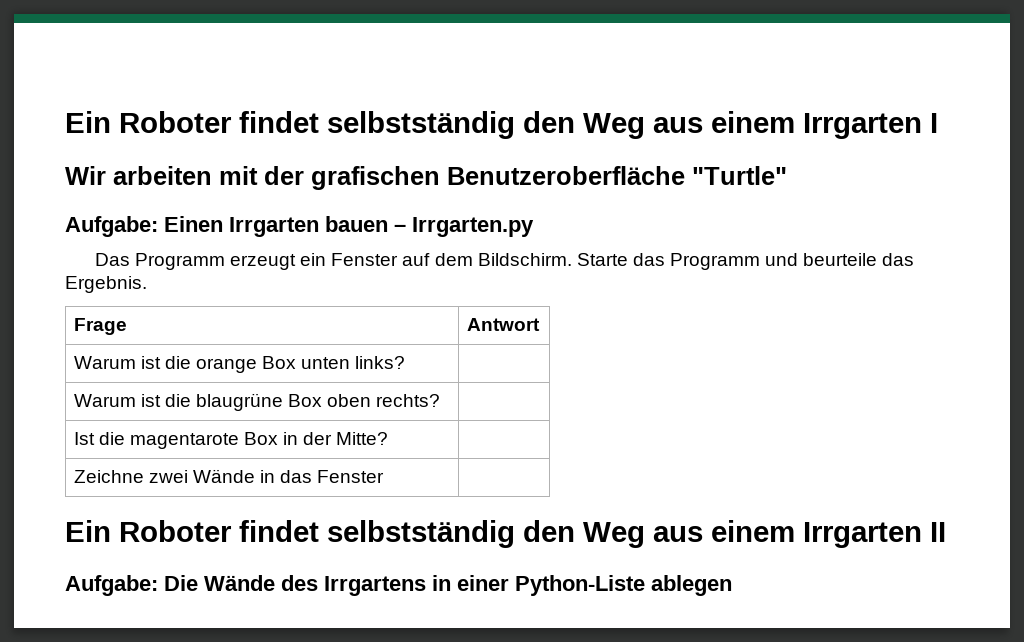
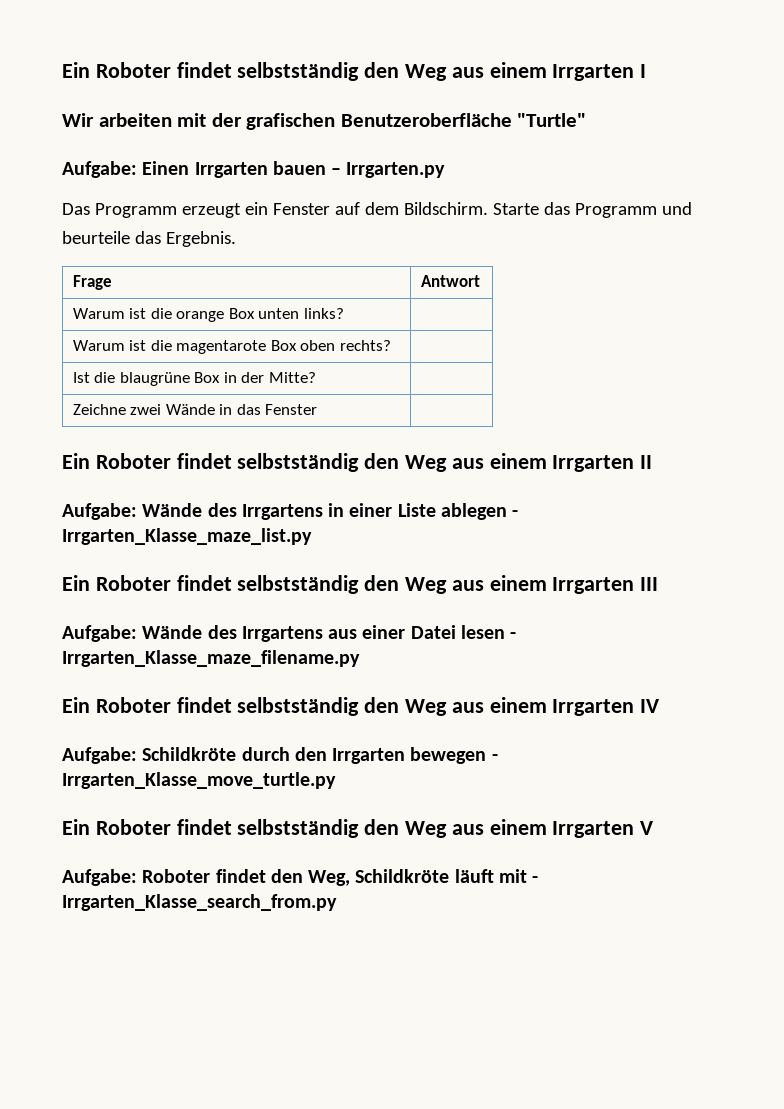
- Warum ist die blaugrüne Box oben rechts? |
+ Warum ist die magentarote Box oben rechts? |
- Ist die magentarote Box in der Mitte? |
+ Ist die blaugrüne Box in der Mitte? |
- Aufgabe: Die Wände des Irrgartens in einer Python-Liste ablegen
+ Aufgabe: Wände des Irrgartens in einer Liste ablegen - Irrgarten_Klasse_maze_list.py
+ Ein Roboter findet selbstständig den Weg aus einem Irrgarten III
+ Aufgabe: Wände des Irrgartens aus einer Datei lesen - Irrgarten_Klasse_maze_filename.py
+ Ein Roboter findet selbstständig den Weg aus einem Irrgarten IV
+ Aufgabe: Schildkröte durch den Irrgarten bewegen - Irrgarten_Klasse_move_turtle.py
+ Ein Roboter findet selbstständig den Weg aus einem Irrgarten V
+ Aufgabe: Roboter findet den Weg, Schildkröte läuft mit - Irrgarten_Klasse_search_from.py

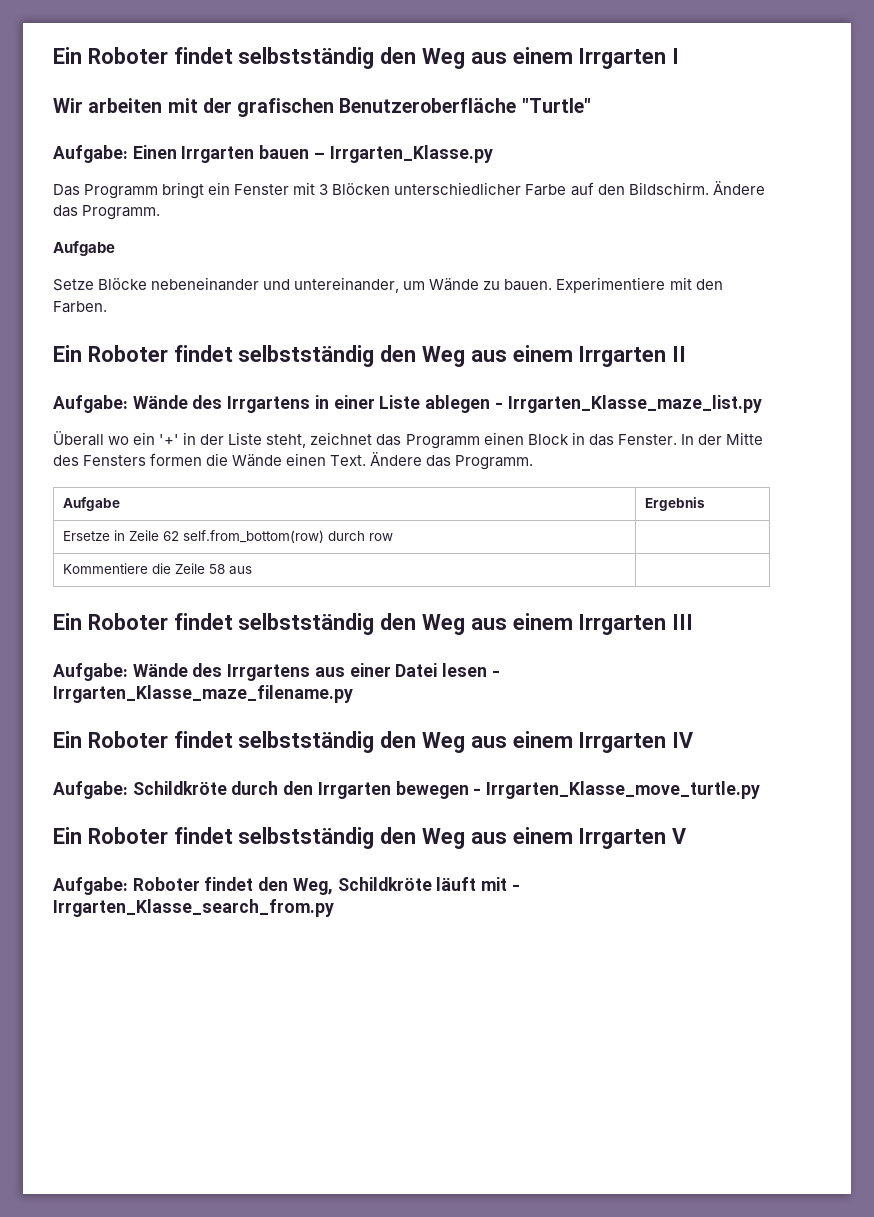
- Aufgabe: Einen Irrgarten bauen – Irrgarten.py
+ Aufgabe: Einen Irrgarten bauen – Irrgarten_Klasse.py
- Das Programm erzeugt ein Fenster auf dem Bildschirm. Starte das Programm und beurteile das Ergebnis.
- Frage | Antwort
- Warum ist die orange Box unten links? |
- Warum ist die magentarote Box oben rechts? |
- Ist die blaugrüne Box in der Mitte? |
- Zeichne zwei Wände in das Fenster |
+ Das Programm bringt ein Fenster mit 3 Blöcken unterschiedlicher Farbe auf den Bildschirm. Ändere das Programm.
+ Aufgabe
+ Setze Blöcke nebeneinander und untereinander, um Wände zu bauen. Experimentiere mit den Farben.
+ Überall wo ein '+' in der Liste steht, zeichnet das Programm einen Block in das Fenster. In der Mitte des Fensters formen die Wände einen Text. Ändere das Programm.
+ Aufgabe | Ergebnis
+ Ersetze in Zeile 62 self.from_bottom(row) durch row |
+ Kommentiere die Zeile 58 aus |

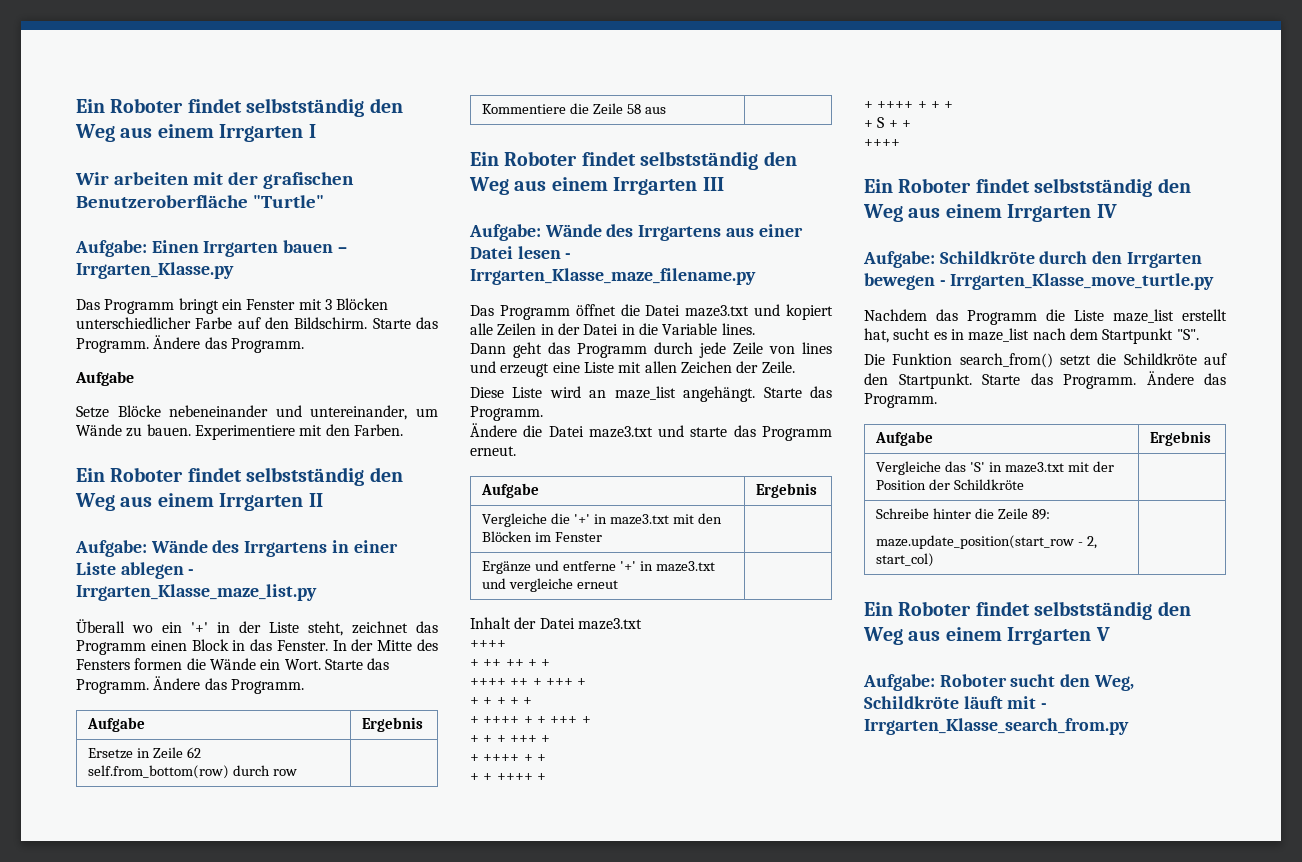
- Das Programm bringt ein Fenster mit 3 Blöcken unterschiedlicher Farbe auf den Bildschirm.
+ Das Programm bringt ein Fenster mit 3 Blöcken unterschiedlicher Farbe auf den Bildschirm. Starte das Programm.
- In der Mitte des Fensters formen die Wände einen Text.
+ In der Mitte des Fensters formen die Wände ein Wort. Starte das Programm.
+ Das Programm öffnet die Datei maze3.txt und kopiert alle Zeilen in der Datei in die Variable lines.
+ Dann geht das Programm durch jede Zeile von lines und erzeugt eine Liste mit allen Zeichen der Zeile.
+ Diese Liste wird an maze_list angehängt. Starte das Programm.
+ Ändere die Datei maze3.txt und starte das Programm erneut.
+ Aufgabe | Ergebnis
+ Vergleiche die '+' in maze3.txt mit den Blöcken im Fenster |
+ Ergänze und entferne '+' in maze3.txt und vergleiche erneut |
+ Inhalt der Datei maze3.txt
+ ++++
+ + ++ ++ + +
+ ++++ ++ + +++ +
+ + + + + +
+ + ++++ + + +++ +
+ + + + +++ +
+ + ++++ + +
+ + + ++++ +
+ + ++++ + + +
+ + S + +
+ ++++
+ Nachdem das Programm die Liste maze_list erstellt hat, sucht es in maze_list nach dem Startpunkt "S".
+ Die Funktion search_from() setzt die Schildkröte auf den Startpunkt. Starte das Programm. Ändere das Programm.
+ Aufgabe | Ergebnis
+ Vergleiche das 'S' in maze3.txt mit der Position der Schildkröte |
+ Schreibe hinter die Zeile 89:
+ maze.update_position(start_row - 2, start_col) |
- Aufgabe: Roboter findet den Weg, Schildkröte läuft mit - Irrgarten_Klasse_search_from.py
+ Aufgabe: Roboter sucht den Weg, Schildkröte läuft mit - Irrgarten_Klasse_search_from.py

